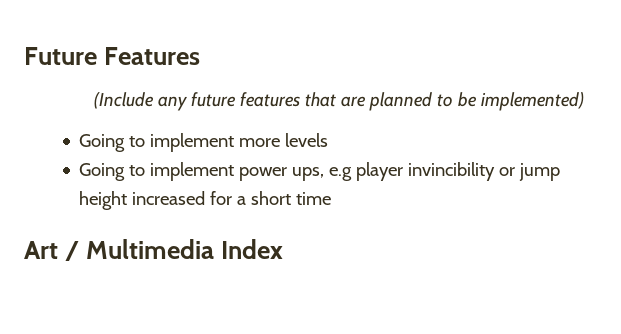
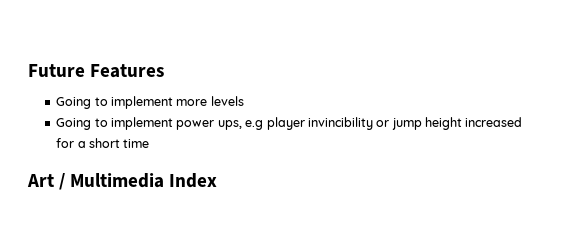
- (Include any future features that are planned to be implemented)

